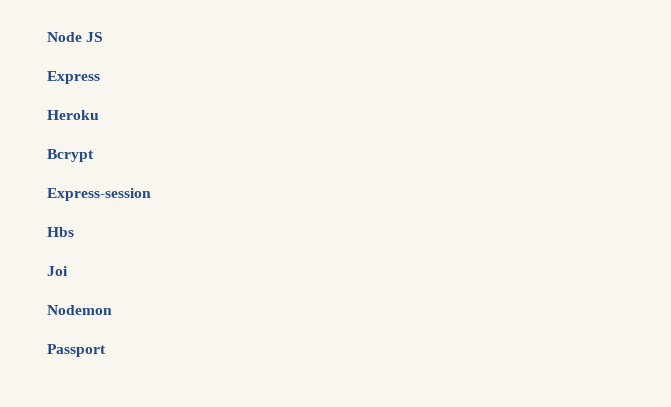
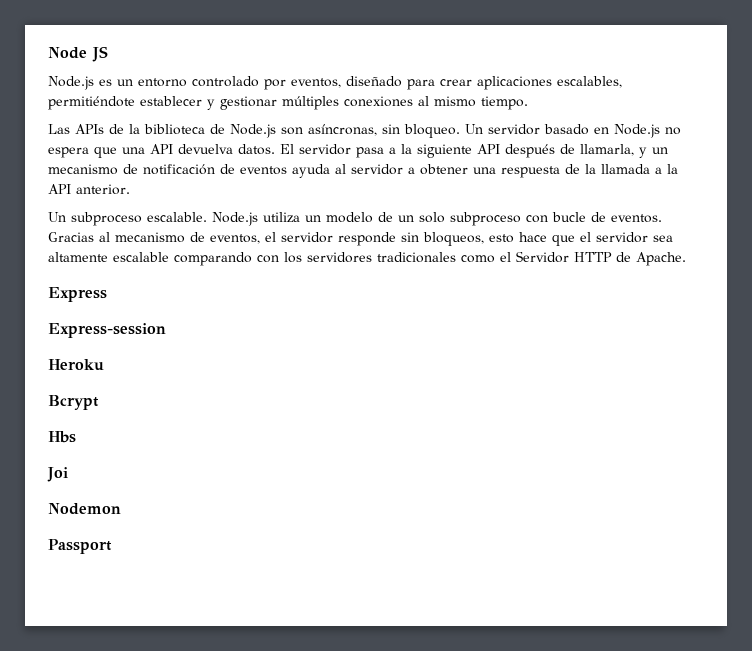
+ Node.js es un entorno controlado por eventos, diseñado para crear aplicaciones escalables, permitiéndote establecer y gestionar múltiples conexiones al mismo tiempo.
+ Las APIs de la biblioteca de Node.js son asíncronas, sin bloqueo. Un servidor basado en Node.js no espera que una API devuelva datos. El servidor pasa a la siguiente API después de llamarla, y un mecanismo de notificación de eventos ayuda al servidor a obtener una respuesta de la llamada a la API anterior.
+ Un subproceso escalable. Node.js utiliza un modelo de un solo subproceso con bucle de eventos. Gracias al mecanismo de eventos, el servidor responde sin bloqueos, esto hace que el servidor sea altamente escalable comparando con los servidores tradicionales como el Servidor HTTP de Apache.
+ Express-session
- Express-session

